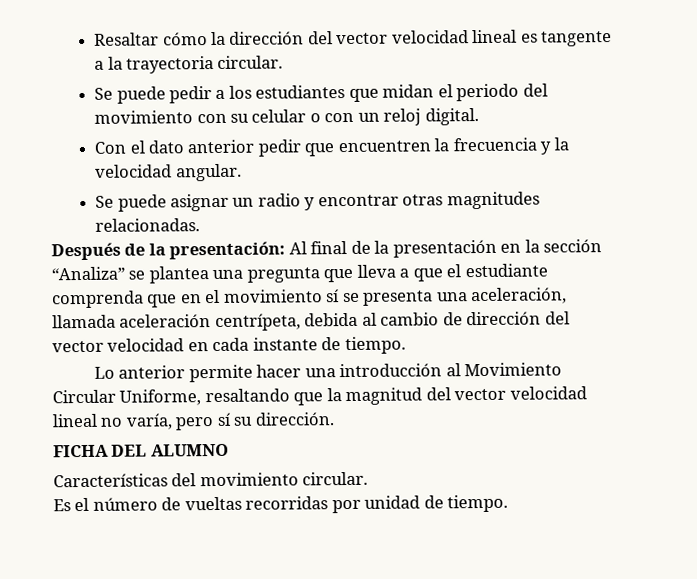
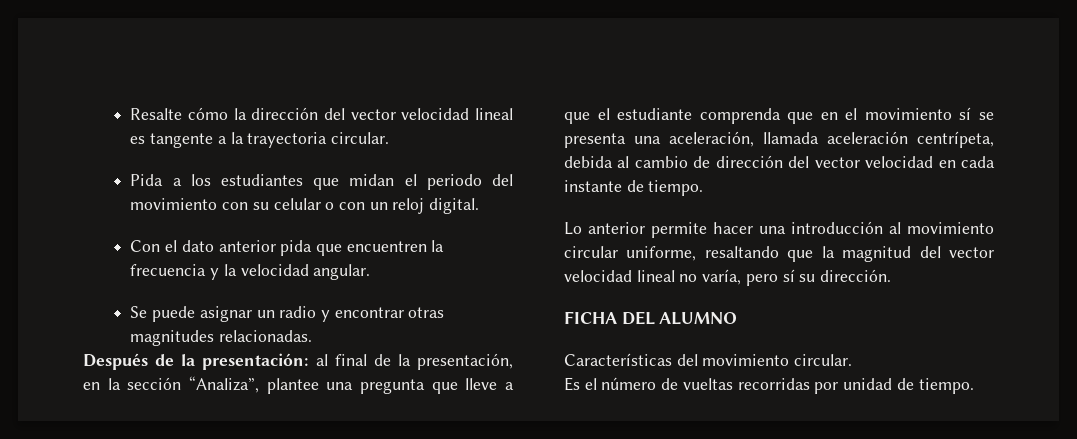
- Resaltar cómo la dirección del vector velocidad lineal es tangente a la trayectoria circular.
+ Resalte cómo la dirección del vector velocidad lineal es tangente a la trayectoria circular.
- Se puede pedir a los estudiantes que midan el periodo del movimiento con su celular o con un reloj digital.
+ Pida a los estudiantes que midan el periodo del movimiento con su celular o con un reloj digital.
- Con el dato anterior pedir que encuentren la frecuencia y la velocidad angular.
+ Con el dato anterior pida que encuentren la frecuencia y la velocidad angular.
- Después de la presentación: Al final de la presentación en la sección “Analiza” se plantea una pregunta que lleva a que el estudiante comprenda que en el movimiento sí se presenta una aceleración, llamada aceleración centrípeta, debida al cambio de dirección del vector velocidad en cada instante de tiempo.
+ Después de la presentación: al final de la presentación, en la sección “Analiza”, plantee una pregunta que lleve a que el estudiante comprenda que en el movimiento sí se presenta una aceleración, llamada aceleración centrípeta, debida al cambio de dirección del vector velocidad en cada instante de tiempo.
- Lo anterior permite hacer una introducción al Movimiento Circular Uniforme, resaltando que la magnitud del vector velocidad lineal no varía, pero sí su dirección.
+ Lo anterior permite hacer una introducción al movimiento circular uniforme, resaltando que la magnitud del vector velocidad lineal no varía, pero sí su dirección.

